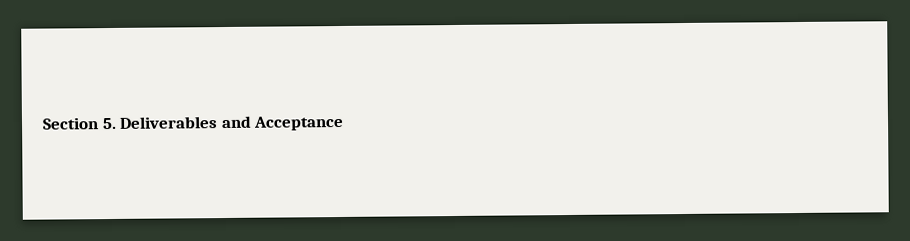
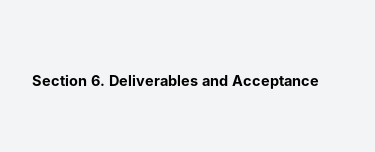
- Section 5. Deliverables and Acceptance
+ Section 6. Deliverables and Acceptance

